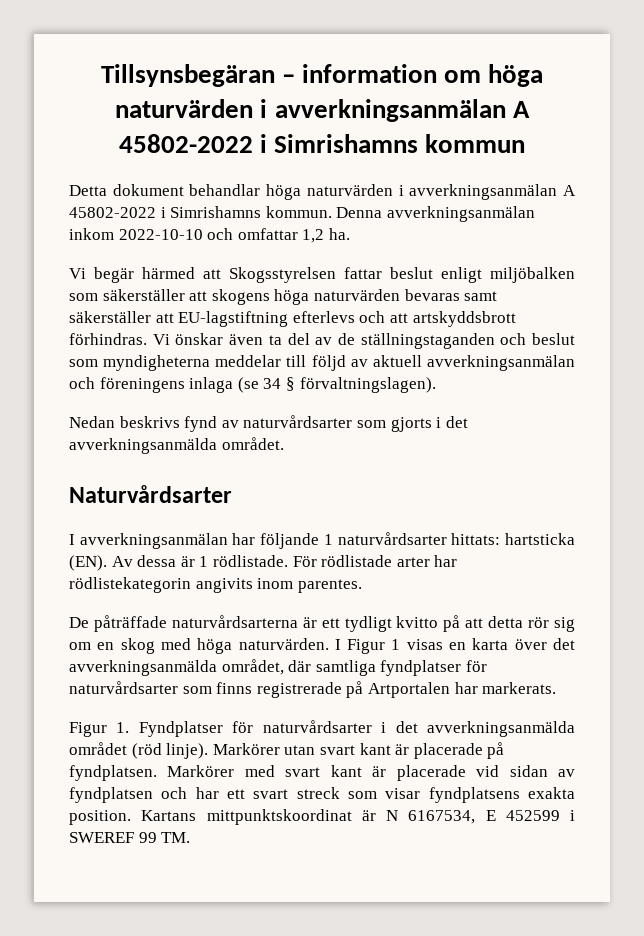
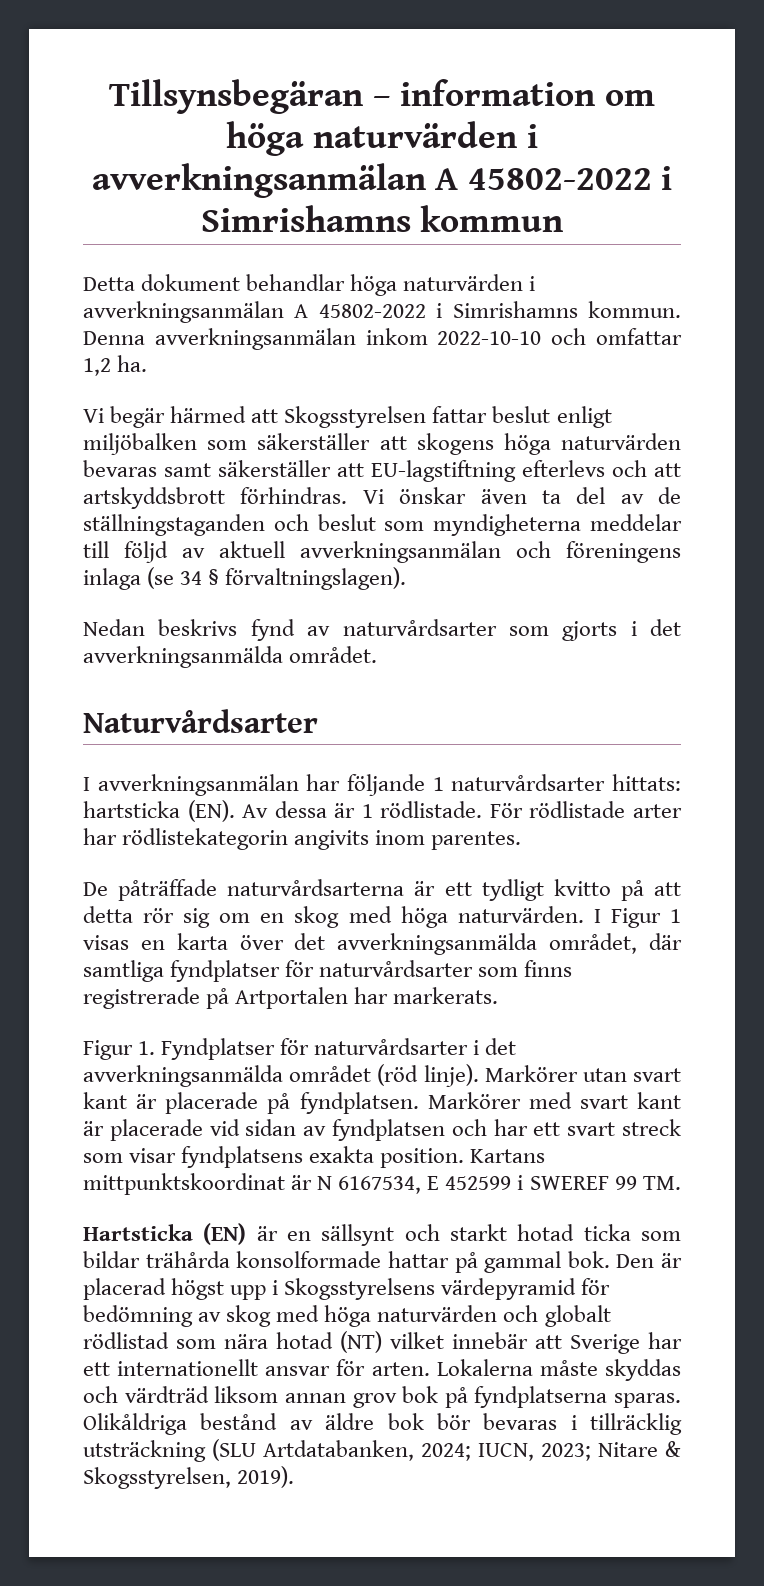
+ Hartsticka (EN) är en sällsynt och starkt hotad ticka som bildar trähårda konsolformade hattar på gammal bok. Den är placerad högst upp i Skogsstyrelsens värdepyramid för bedömning av skog med höga naturvärden och globalt rödlistad som nära hotad (NT) vilket innebär att Sverige har ett internationellt ansvar för arten. Lokalerna måste skyddas och värdträd liksom annan grov bok på fyndplatserna sparas. Olikåldriga bestånd av äldre bok bör bevaras i tillräcklig utsträckning (SLU Artdatabanken, 2024; IUCN, 2023; Nitare & Skogsstyrelsen, 2019).

